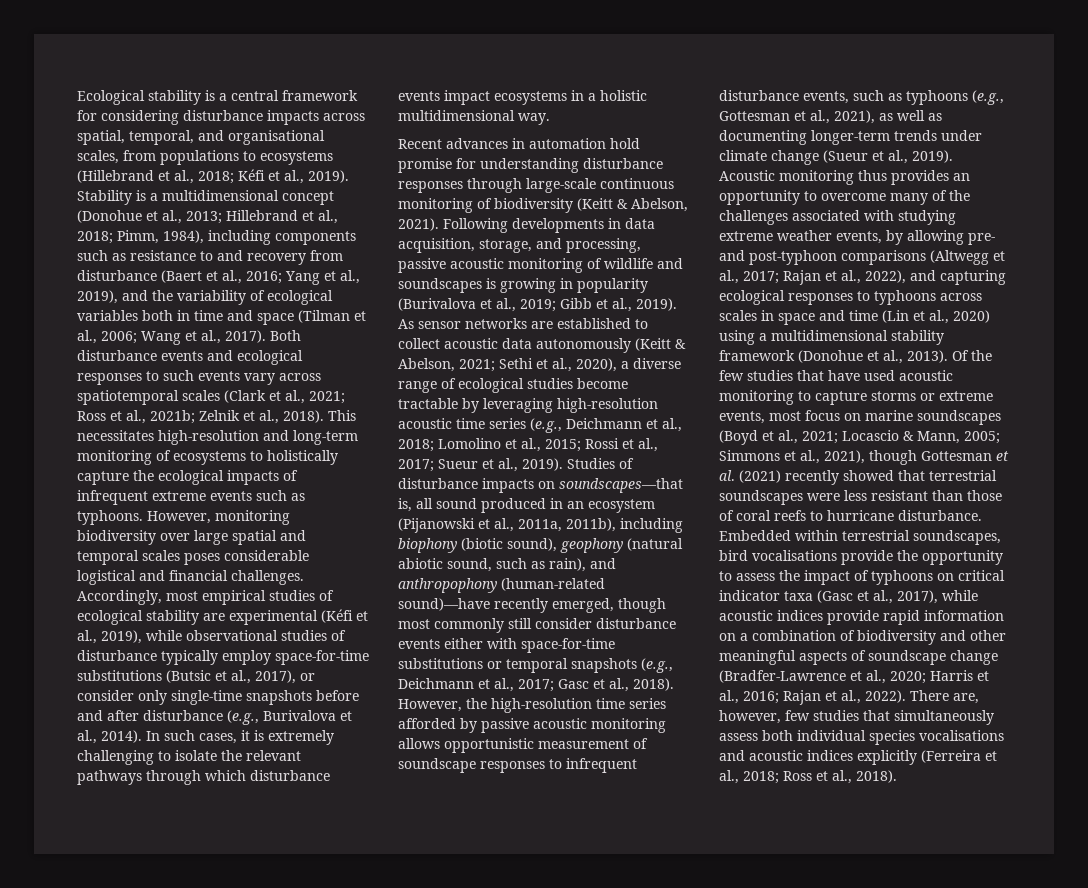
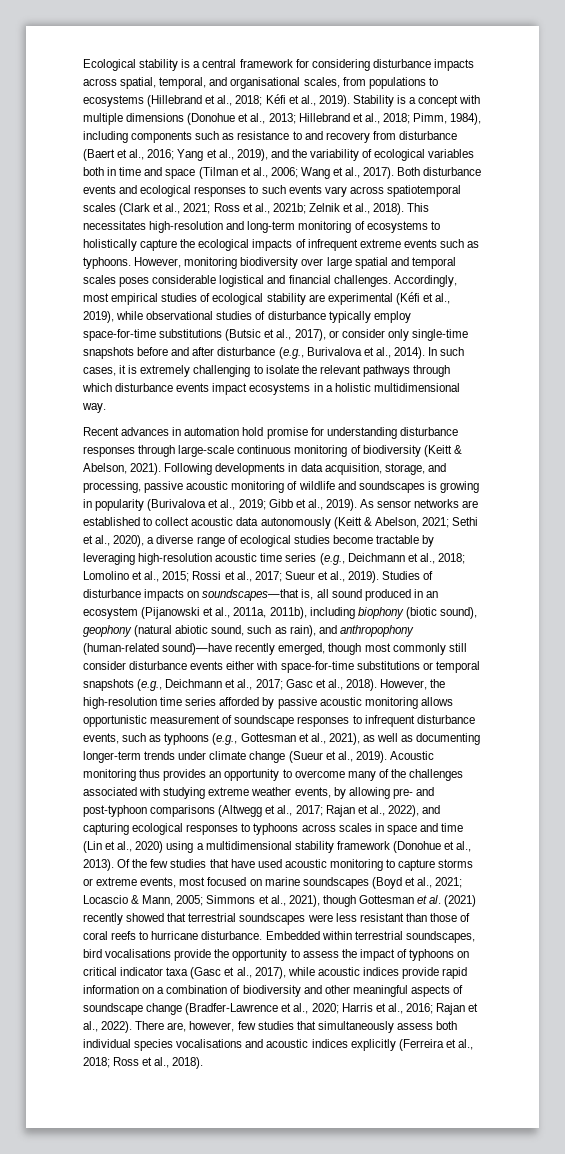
- Stability is a multidimensional concept (Donohue et al., 2013; Hillebrand et al., 2018; Pimm, 1984), including components such as resistance to and recovery from disturbance (Baert et al., 2016; Yang et al., 2019), and the variability of ecological variables both in time and space (Tilman et al., 2006; Wang et al., 2017).
+ Stability is a concept with multiple dimensions (Donohue et al., 2013; Hillebrand et al., 2018; Pimm, 1984), including components such as resistance to and recovery from disturbance (Baert et al., 2016; Yang et al., 2019), and the variability of ecological variables both in time and space (Tilman et al., 2006; Wang et al., 2017).
- Of the few studies that have used acoustic monitoring to capture storms or extreme events, most focus on marine soundscapes (Boyd et al., 2021; Locascio & Mann, 2005; Simmons et al., 2021), though Gottesman et al. (2021) recently showed that terrestrial soundscapes were less resistant than those of coral reefs to hurricane disturbance.
+ Of the few studies that have used acoustic monitoring to capture storms or extreme events, most focused on marine soundscapes (Boyd et al., 2021; Locascio & Mann, 2005; Simmons et al., 2021), though Gottesman et al. (2021) recently showed that terrestrial soundscapes were less resistant than those of coral reefs to hurricane disturbance.

